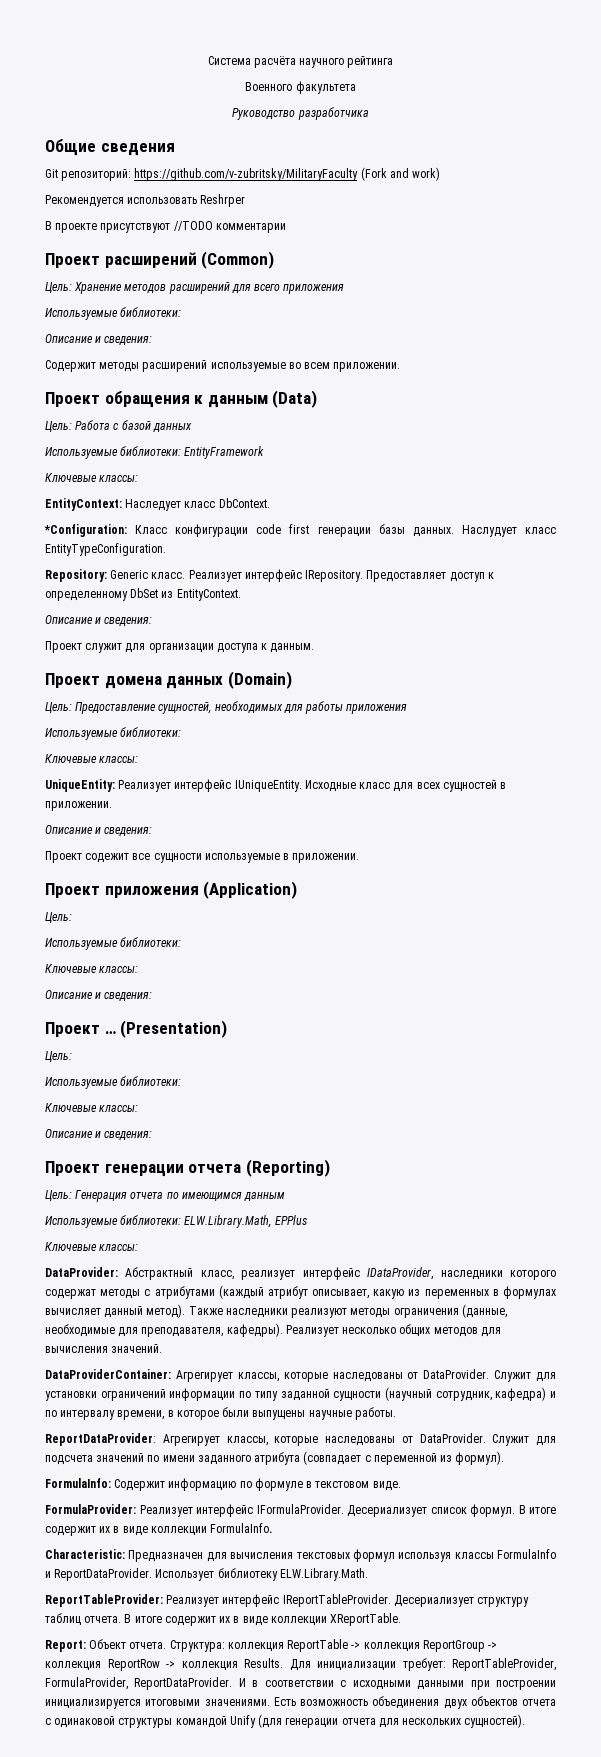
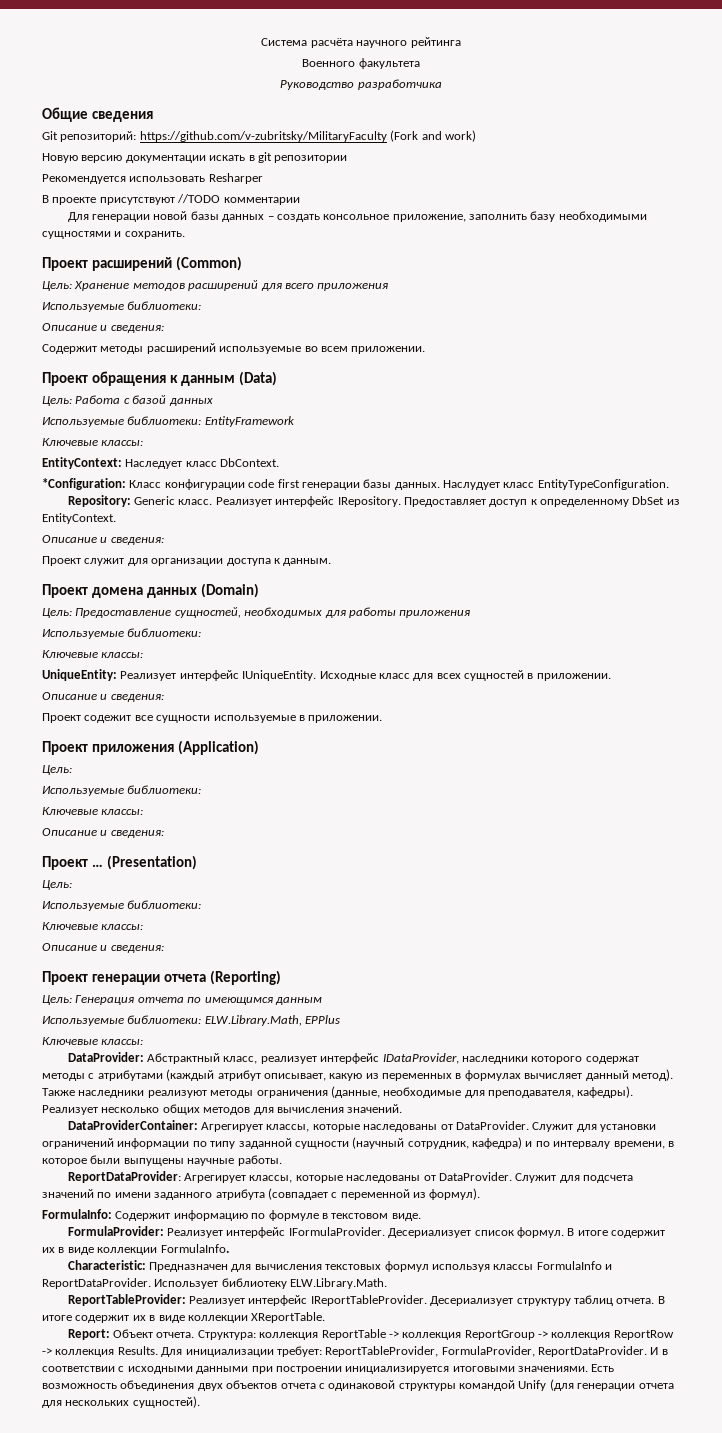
+ Новую версию документации искать в git репозитории
- Рекомендуется использовать Reshrper
+ Рекомендуется использовать Resharper
+ Для генерации новой базы данных – создать консольное приложение, заполнить базу необходимыми сущностями и сохранить.

